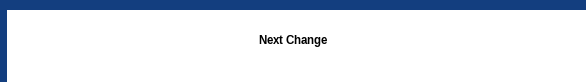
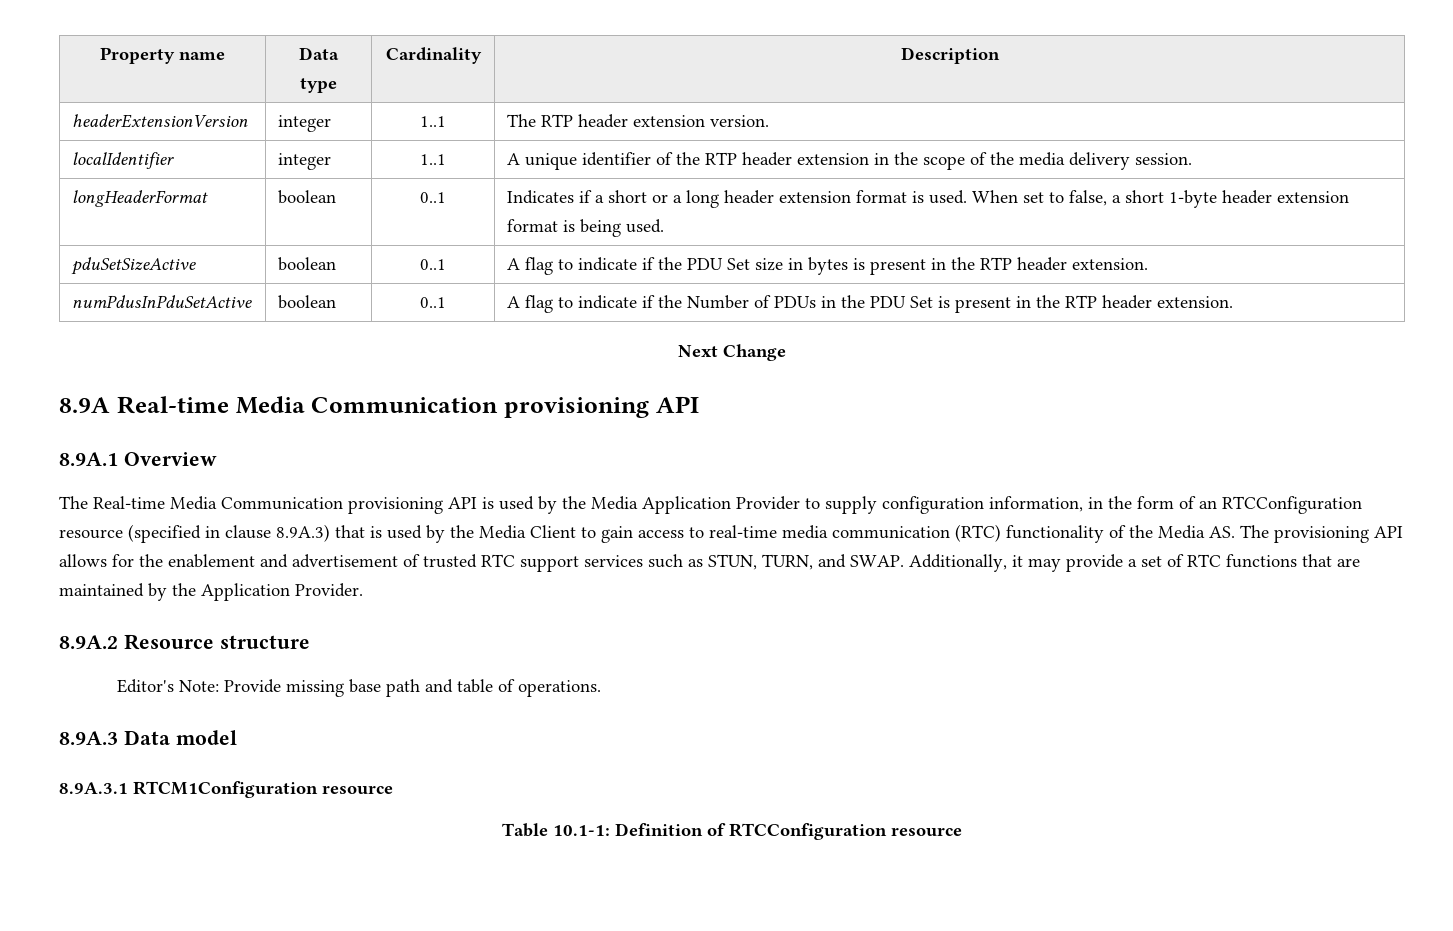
+ Property name | Data type | Cardinality | Description
+ headerExtensionVersion | integer | 1..1 | The RTP header extension version.
+ localIdentifier | integer | 1..1 | A unique identifier of the RTP header extension in the scope of the media delivery session.
+ longHeaderFormat | boolean | 0..1 | Indicates if a short or a long header extension format is used. When set to false, a short 1-byte header extension format is being used.
+ pduSetSizeActive | boolean | 0..1 | A flag to indicate if the PDU Set size in bytes is present in the RTP header extension.
+ numPdusInPduSetActive | boolean | 0..1 | A flag to indicate if the Number of PDUs in the PDU Set is present in the RTP header extension.
  Next Change
+ 8.9A Real-time Media Communication provisioning API
+ 8.9A.1 Overview
+ The Real-time Media Communication provisioning API is used by the Media Application Provider to supply configuration information, in the form of an RTCConfiguration resource (specified in clause 8.9A.3) that is used by the Media Client to gain access to real-time media communication (RTC) functionality of the Media AS. The provisioning API allows for the enablement and advertisement of trusted RTC support services such as STUN, TURN, and SWAP. Additionally, it may provide a set of RTC functions that are maintained by the Application Provider.
+ 8.9A.2 Resource structure
+ Editor's Note: Provide missing base path and table of operations.
+ 8.9A.3 Data model
+ 8.9A.3.1 RTCM1Configuration resource
+ Table 10.1-1: Definition of RTCConfiguration resource

